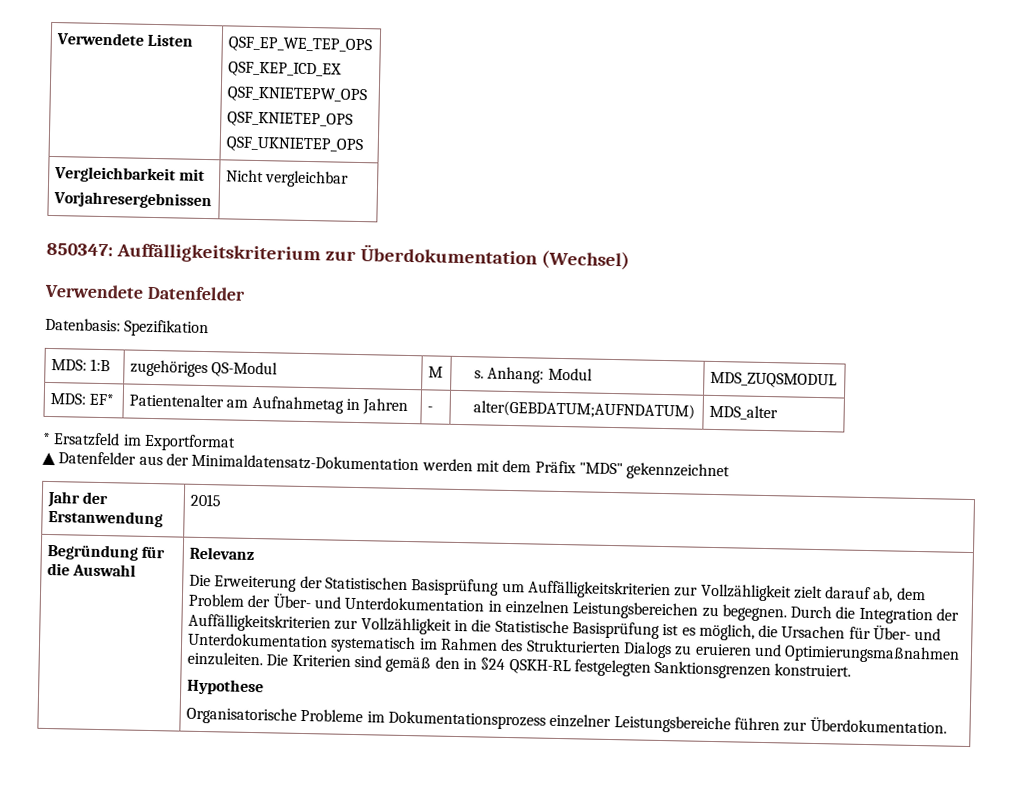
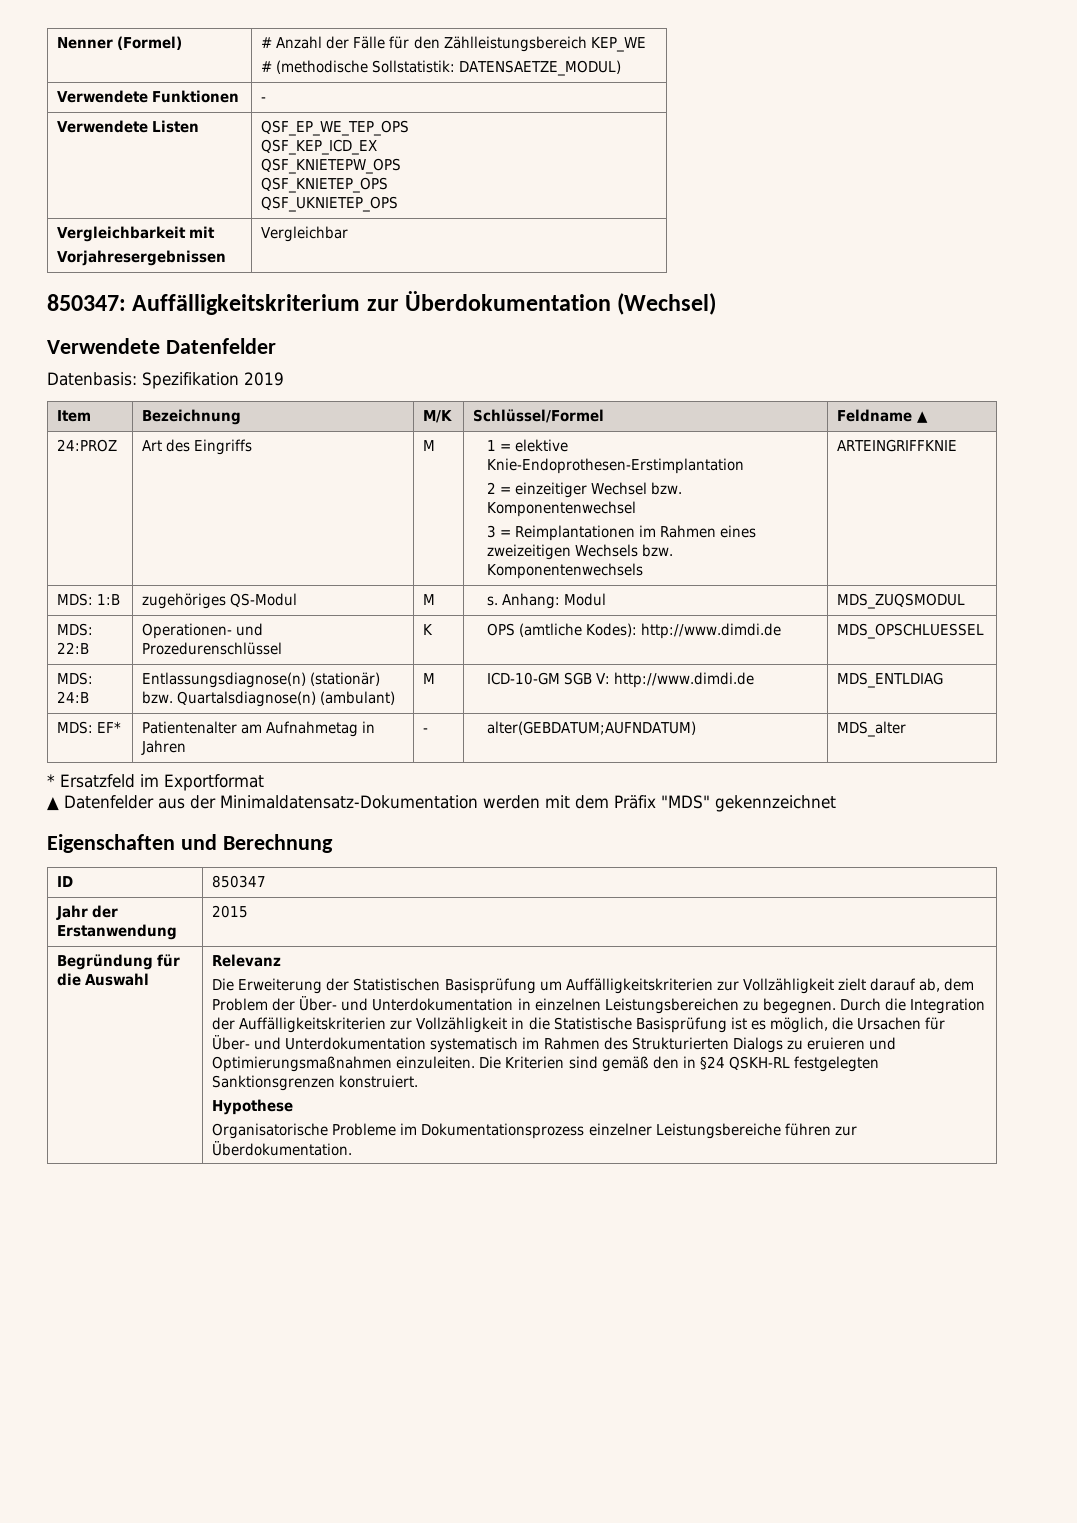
+ Nenner (Formel) | # Anzahl der Fälle für den Zählleistungsbereich KEP_WE
+ # (methodische Sollstatistik: DATENSAETZE_MODUL)
+ Verwendete Funktionen | -
  Vergleichbarkeit mit
- Vorjahresergebnissen | Nicht vergleichbar
+ Vorjahresergebnissen | Vergleichbar
- Datenbasis: Spezifikation
+ Datenbasis: Spezifikation 2019
+ Item | Bezeichnung | M/K | Schlüssel/Formel | Feldname ▲
+ 24:PROZ | Art des Eingriffs | M | 1 = elektive Knie-Endoprothesen-Erstimplantation
+ 2 = einzeitiger Wechsel bzw. Komponentenwechsel
+ 3 = Reimplantationen im Rahmen eines zweizeitigen Wechsels bzw. Komponentenwechsels | ARTEINGRIFFKNIE
+ MDS: 22:B | Operationen- und Prozedurenschlüssel | K | OPS (amtliche Kodes): http://www.dimdi.de | MDS_OPSCHLUESSEL
+ MDS: 24:B | Entlassungsdiagnose(n) (stationär) bzw. Quartalsdiagnose(n) (ambulant) | M | ICD-10-GM SGB V: http://www.dimdi.de | MDS_ENTLDIAG
+ Eigenschaften und Berechnung
+ ID | 850347

